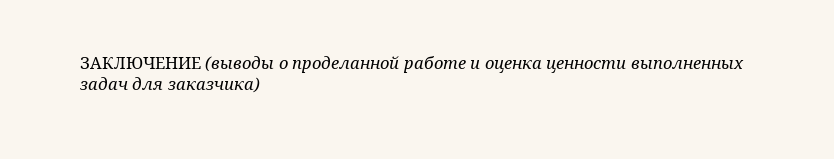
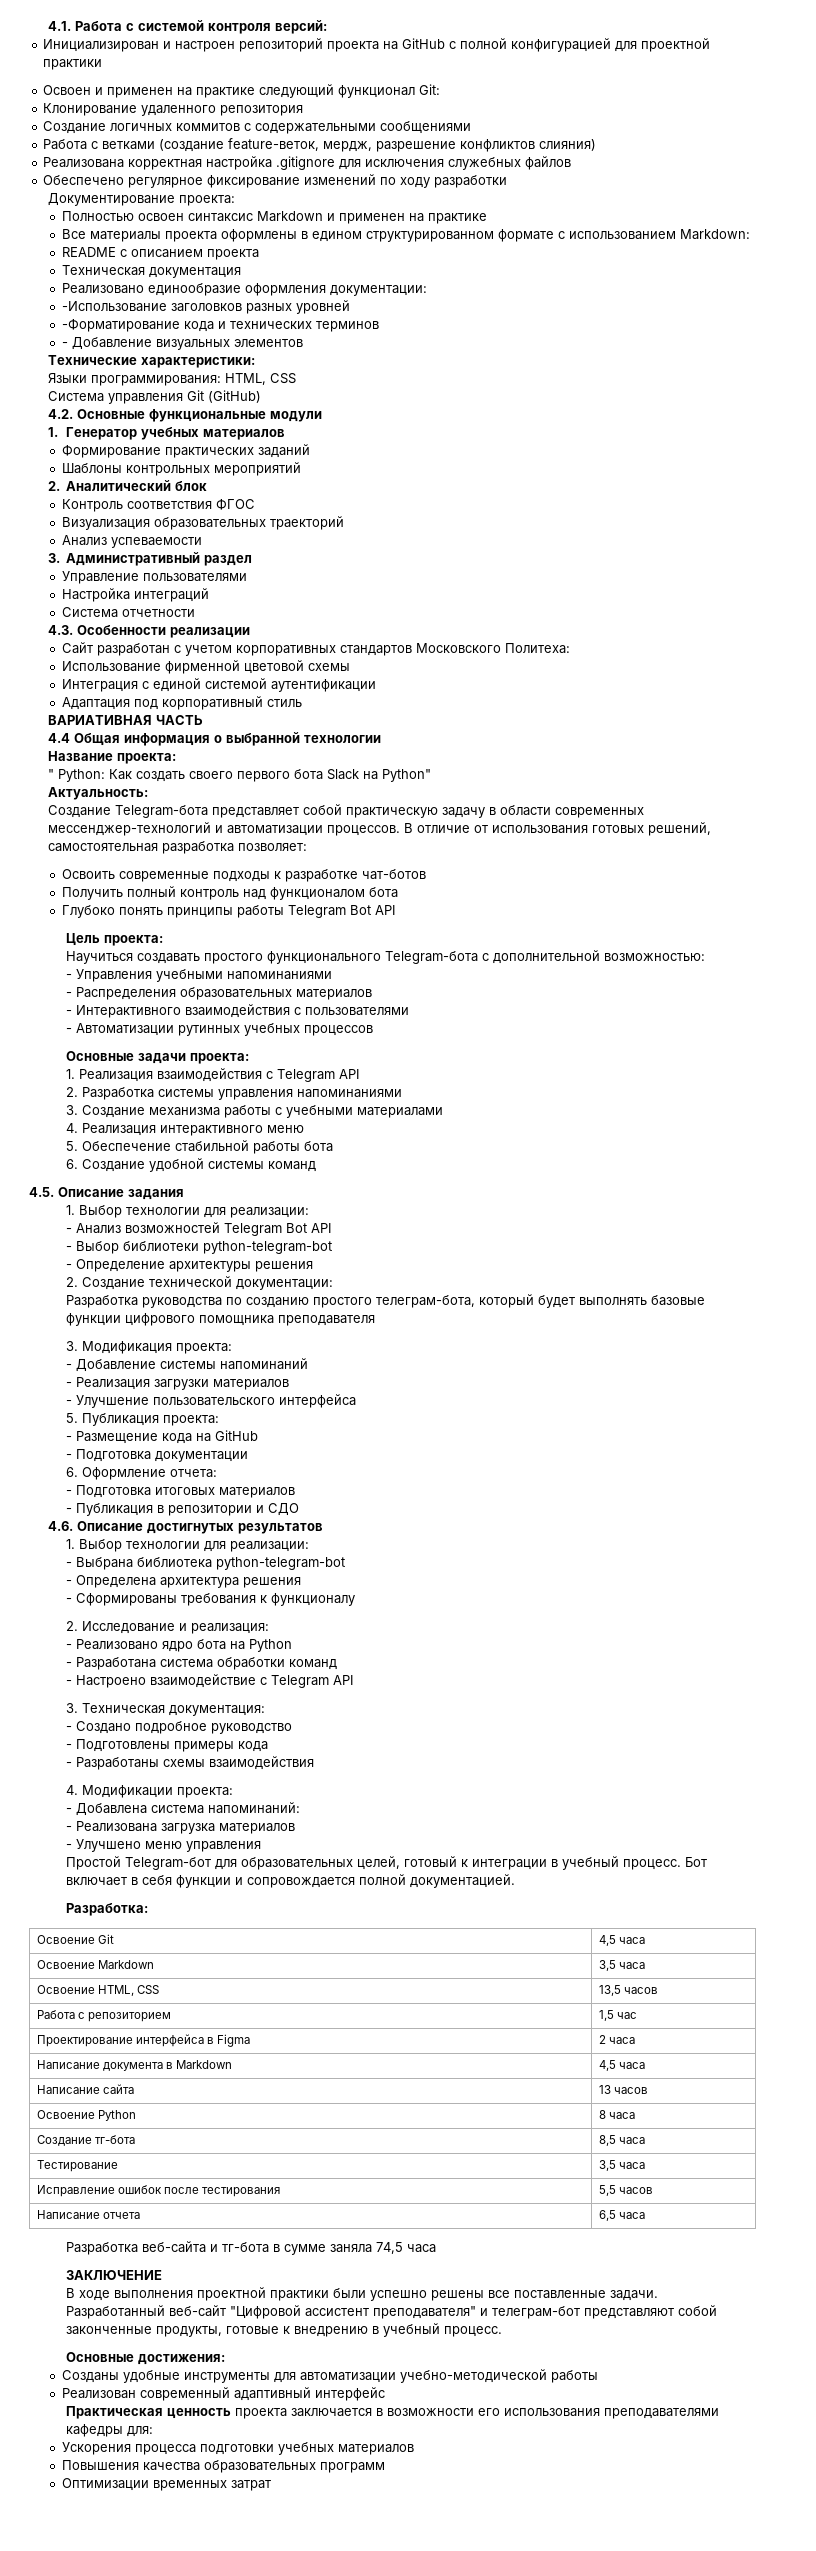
- ЗАКЛЮЧЕНИЕ (выводы о проделанной работе и оценка ценности выполненных задач для заказчика)
+ 4.1. Работа с системой контроля версий:
+ Инициализирован и настроен репозиторий проекта на GitHub с полной конфигурацией для проектной практики
+ Освоен и применен на практике следующий функционал Git:
+ Клонирование удаленного репозитория
+ Создание логичных коммитов с содержательными сообщениями
+ Работа с ветками (создание feature-веток, мердж, разрешение конфликтов слияния)
+ Реализована корректная настройка .gitignore для исключения служебных файлов
+ Обеспечено регулярное фиксирование изменений по ходу разработки
+ Документирование проекта:
+ Полностью освоен синтаксис Markdown и применен на практике
+ Все материалы проекта оформлены в едином структурированном формате с использованием Markdown:
+ README с описанием проекта
+ Техническая документация
+ Реализовано единообразие оформления документации:
+ -Использование заголовков разных уровней
+ -Форматирование кода и технических терминов
+ - Добавление визуальных элементов
+ Технические характеристики:
+ Языки программирования: HTML, CSS
+ Система управления Git (GitHub)
+ 4.2. Основные функциональные модули
+ 1. Генератор учебных материалов
+ Формирование практических заданий
+ Шаблоны контрольных мероприятий
+ 2. Аналитический блок
+ Контроль соответствия ФГОС
+ Визуализация образовательных траекторий
+ Анализ успеваемости
+ 3. Административный раздел
+ Управление пользователями
+ Настройка интеграций
+ Система отчетности
+ 4.3. Особенности реализации
+ Сайт разработан с учетом корпоративных стандартов Московского Политеха:
+ Использование фирменной цветовой схемы
+ Интеграция с единой системой аутентификации
+ Адаптация под корпоративный стиль
+ ВАРИАТИВНАЯ ЧАСТЬ
+ 4.4 Общая информация о выбранной технологии
+ Название проекта:
+ " Python: Как создать своего первого бота Slack на Python"
+ Актуальность:
+ Создание Telegram-бота представляет собой практическую задачу в области современных мессенджер-технологий и автоматизации процессов. В отличие от использования готовых решений, самостоятельная разработка позволяет:
+ Освоить современные подходы к разработке чат-ботов
+ Получить полный контроль над функционалом бота
+ Глубоко понять принципы работы Telegram Bot API
+ Цель проекта:
+ Научиться создавать простого функционального Telegram-бота с дополнительной возможностью:
+ - Управления учебными напоминаниями
+ - Распределения образовательных материалов
+ - Интерактивного взаимодействия с пользователями
+ - Автоматизации рутинных учебных процессов
+ Основные задачи проекта:
+ 1. Реализация взаимодействия с Telegram API
+ 2. Разработка системы управления напоминаниями
+ 3. Создание механизма работы с учебными материалами
+ 4. Реализация интерактивного меню
+ 5. Обеспечение стабильной работы бота
+ 6. Создание удобной системы команд
+ 4.5. Описание задания
+ 1. Выбор технологии для реализации:
+ - Анализ возможностей Telegram Bot API
+ - Выбор библиотеки python-telegram-bot
+ - Определение архитектуры решения
+ 2. Создание технической документации:
+ Разработка руководства по созданию простого телеграм-бота, который будет выполнять базовые функции цифрового помощника преподавателя
+ 3. Модификация проекта:
+ - Добавление системы напоминаний
+ - Реализация загрузки материалов
+ - Улучшение пользовательского интерфейса
+ 5. Публикация проекта:
+ - Размещение кода на GitHub
+ - Подготовка документации
+ 6. Оформление отчета:
+ - Подготовка итоговых материалов
+ - Публикация в репозитории и СДО
+ 4.6. Описание достигнутых результатов
+ 1. Выбор технологии для реализации:
+ - Выбрана библиотека python-telegram-bot
+ - Определена архитектура решения
+ - Сформированы требования к функционалу
+ 2. Исследование и реализация:
+ - Реализовано ядро бота на Python
+ - Разработана система обработки команд
+ - Настроено взаимодействие с Telegram API
+ 3. Техническая документация:
+ - Создано подробное руководство
+ - Подготовлены примеры кода
+ - Разработаны схемы взаимодействия
+ 4. Модификации проекта:
+ - Добавлена система напоминаний:
+ - Реализована загрузка материалов
+ - Улучшено меню управления
+ Простой Telegram-бот для образовательных целей, готовый к интеграции в учебный процесс. Бот включает в себя функции и сопровождается полной документацией.
+ Разработка:
+ Освоение Git | 4,5 часа
+ Освоение Markdown | 3,5 часа
+ Освоение HTML, CSS | 13,5 часов
+ Работа с репозиторием | 1,5 час
+ Проектирование интерфейса в Figma | 2 часа
+ Написание документа в Markdown | 4,5 часа
+ Написание сайта | 13 часов
+ Освоение Python | 8 часа
+ Создание тг-бота | 8,5 часа
+ Тестирование | 3,5 часа
+ Исправление ошибок после тестирования | 5,5 часов
+ Написание отчета | 6,5 часа
+ Разработка веб-сайта и тг-бота в сумме заняла 74,5 часа
+ ЗАКЛЮЧЕНИЕ
+ В ходе выполнения проектной практики были успешно решены все поставленные задачи. Разработанный веб-сайт "Цифровой ассистент преподавателя" и телеграм-бот представляют собой законченные продукты, готовые к внедрению в учебный процесс.
+ Основные достижения:
+ Созданы удобные инструменты для автоматизации учебно-методической работы
+ Реализован современный адаптивный интерфейс
+ Практическая ценность проекта заключается в возможности его использования преподавателями кафедры для:
+ Ускорения процесса подготовки учебных материалов
+ Повышения качества образовательных программ
+ Оптимизации временных затрат

